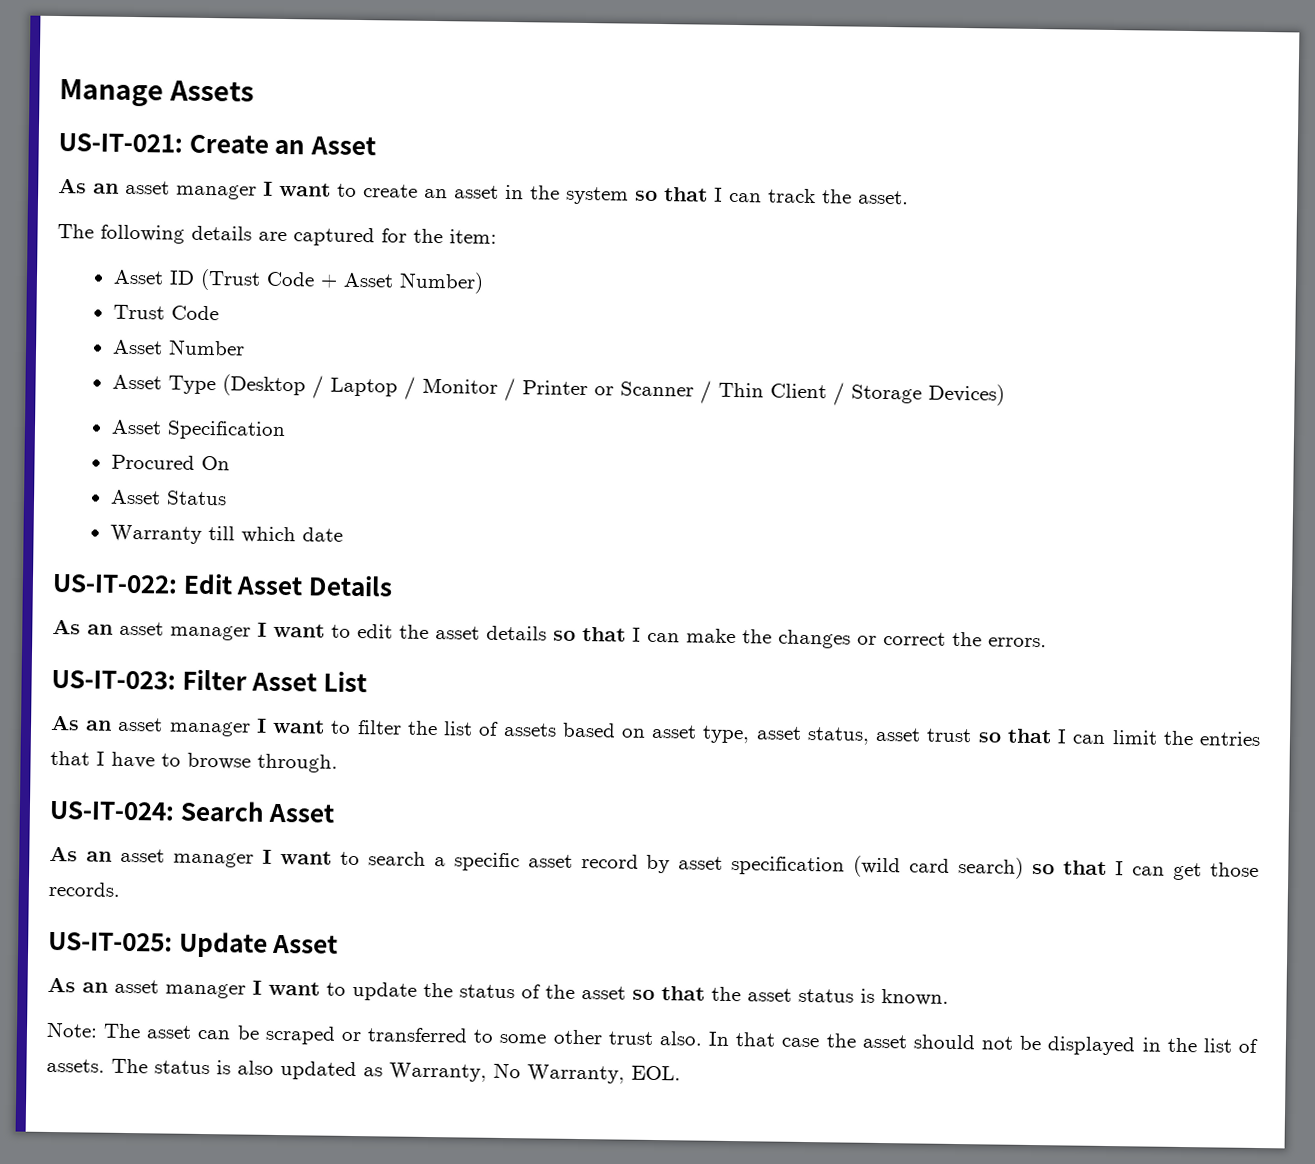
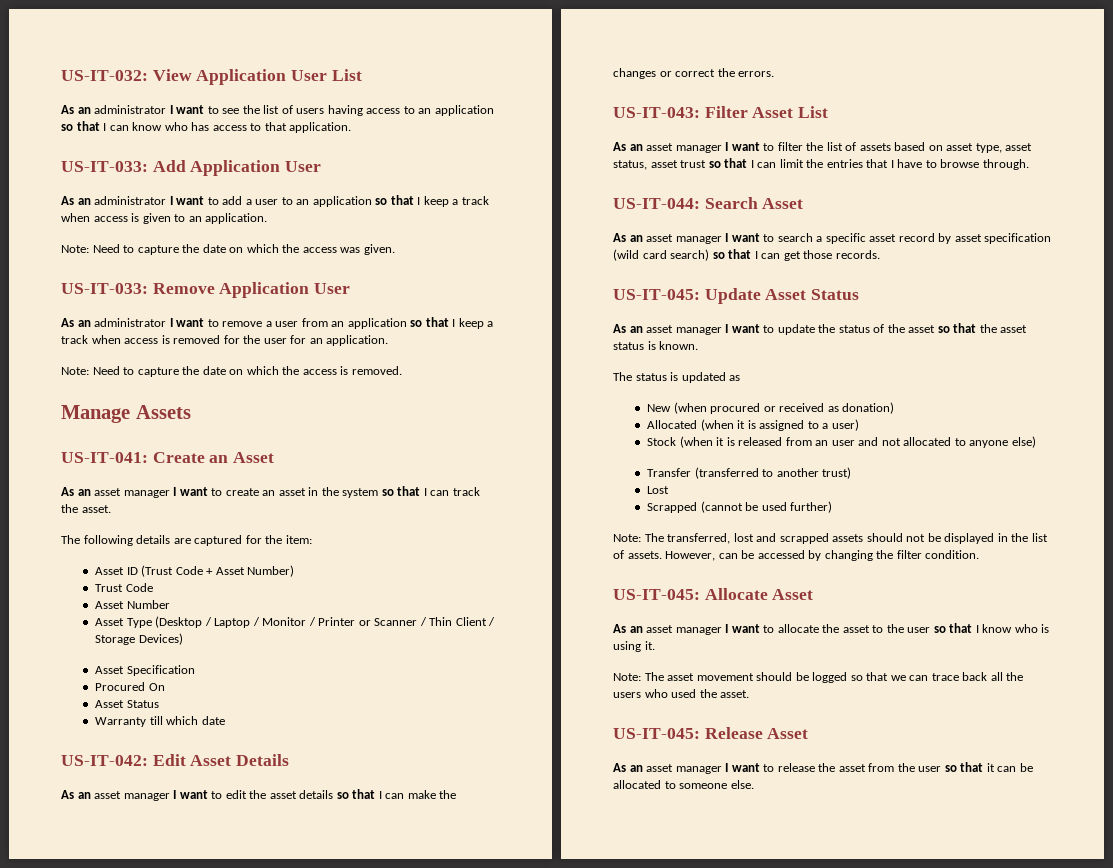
+ US-IT-032: View Application User List
+ As an administrator I want to see the list of users having access to an application so that I can know who has access to that application.
+ US-IT-033: Add Application User
+ As an administrator I want to add a user to an application so that I keep a track when access is given to an application.
+ Note: Need to capture the date on which the access was given.
+ US-IT-033: Remove Application User
+ As an administrator I want to remove a user from an application so that I keep a track when access is removed for the user for an application.
+ Note: Need to capture the date on which the access is removed.
- US-IT-021: Create an Asset
+ US-IT-041: Create an Asset
- US-IT-022: Edit Asset Details
+ US-IT-042: Edit Asset Details
- US-IT-023: Filter Asset List
+ US-IT-043: Filter Asset List
- US-IT-024: Search Asset
+ US-IT-044: Search Asset
- US-IT-025: Update Asset
+ US-IT-045: Update Asset Status
- Note: The asset can be scraped or transferred to some other trust also. In that case the asset should not be displayed in the list of assets.
+ The status is updated as
+ New (when procured or received as donation)
+ Allocated (when it is assigned to a user)
+ Stock (when it is released from an user and not allocated to anyone else)
+ Transfer (transferred to another trust)
+ Lost
+ Scrapped (cannot be used further)
+ Note: The transferred, lost and scrapped assets should not be displayed in the list of assets.
- The status is also updated as Warranty, No Warranty, EOL.
+ However, can be accessed by changing the filter condition.
+ US-IT-045: Allocate Asset
+ As an asset manager I want to allocate the asset to the user so that I know who is using it.
+ Note: The asset movement should be logged so that we can trace back all the users who used the asset.
+ US-IT-045: Release Asset
+ As an asset manager I want to release the asset from the user so that it can be allocated to someone else.

